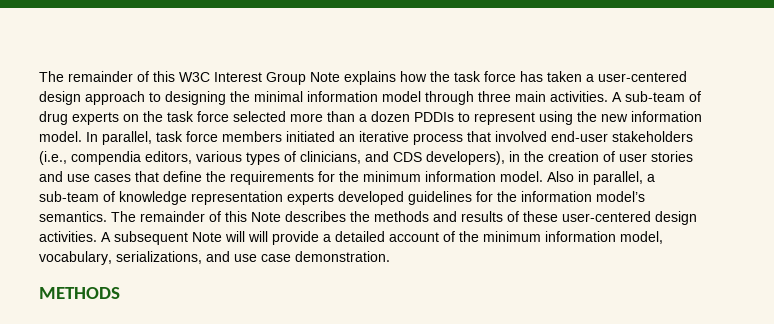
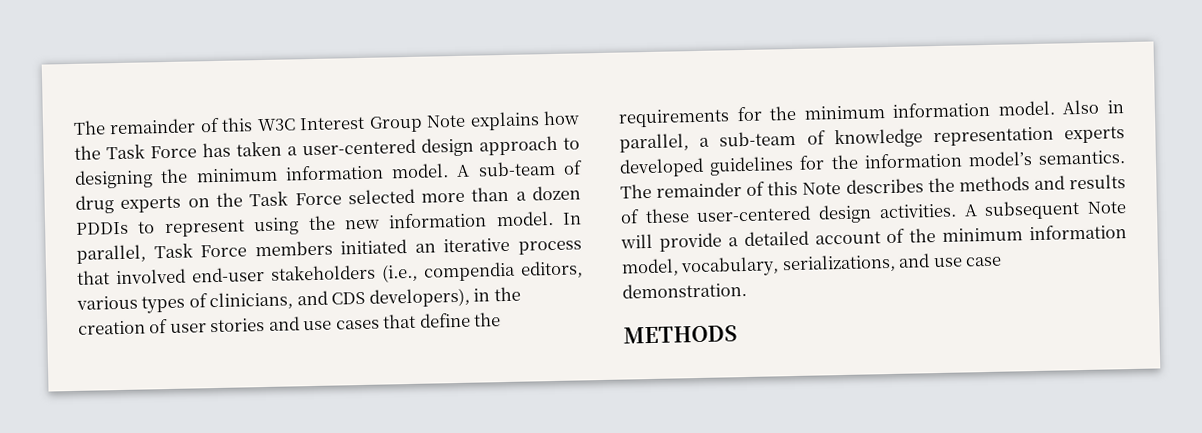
- The remainder of this W3C Interest Group Note explains how the task force has taken a user-centered design approach to designing the minimal information model through three main activities.
+ The remainder of this W3C Interest Group Note explains how the Task Force has taken a user-centered design approach to designing the minimum information model.
- A sub-team of drug experts on the task force selected more than a dozen PDDIs to represent using the new information model.
+ A sub-team of drug experts on the Task Force selected more than a dozen PDDIs to represent using the new information model.
- In parallel, task force members initiated an iterative process that involved end-user stakeholders (i.e., compendia editors, various types of clinicians, and CDS developers), in the creation of user stories and use cases that define the requirements for the minimum information model.
+ In parallel, Task Force members initiated an iterative process that involved end-user stakeholders (i.e., compendia editors, various types of clinicians, and CDS developers), in the creation of user stories and use cases that define the requirements for the minimum information model.
- A subsequent Note will will provide a detailed account of the minimum information model, vocabulary, serializations, and use case demonstration.
+ A subsequent Note will provide a detailed account of the minimum information model, vocabulary, serializations, and use case demonstration.

